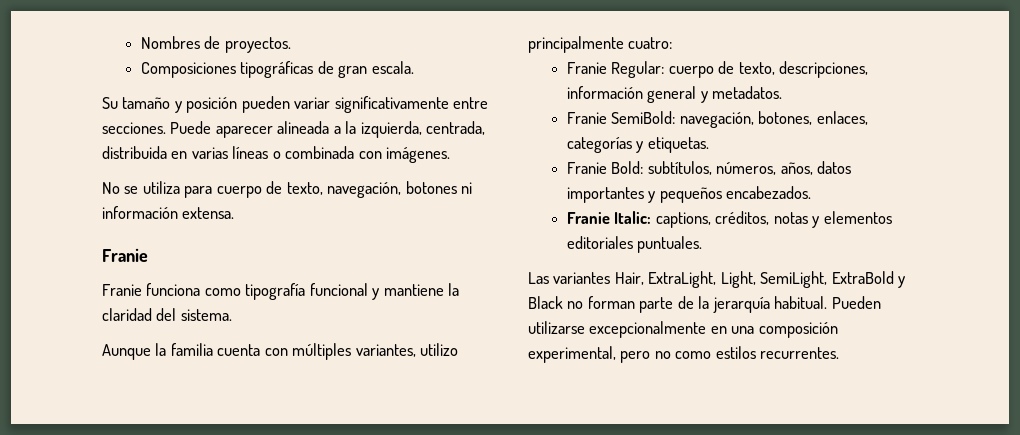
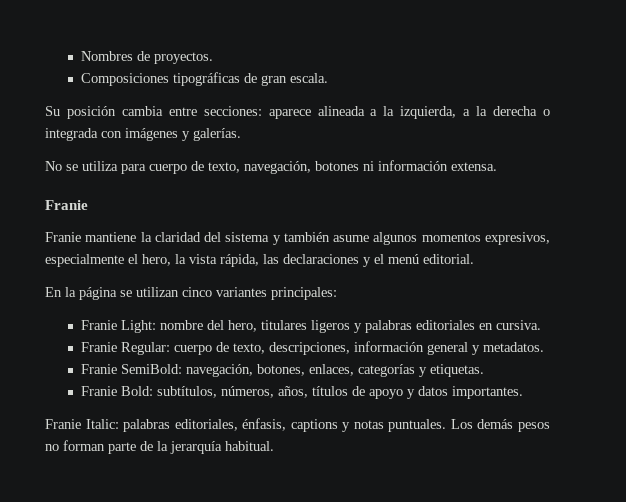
- Su tamaño y posición pueden variar significativamente entre secciones. Puede aparecer alineada a la izquierda, centrada, distribuida en varias líneas o combinada con imágenes.
+ Su posición cambia entre secciones: aparece alineada a la izquierda, a la derecha o integrada con imágenes y galerías.
- Franie funciona como tipografía funcional y mantiene la claridad del sistema.
- Aunque la familia cuenta con múltiples variantes, utilizo principalmente cuatro:
+ Franie mantiene la claridad del sistema y también asume algunos momentos expresivos, especialmente el hero, la vista rápida, las declaraciones y el menú editorial.
+ En la página se utilizan cinco variantes principales:
+ Franie Light: nombre del hero, titulares ligeros y palabras editoriales en cursiva.
- Franie Bold: subtítulos, números, años, datos importantes y pequeños encabezados.
- Franie Italic: captions, créditos, notas y elementos editoriales puntuales.
- Las variantes Hair, ExtraLight, Light, SemiLight, ExtraBold y Black no forman parte de la jerarquía habitual. Pueden utilizarse excepcionalmente en una composición experimental, pero no como estilos recurrentes.
+ Franie Bold: subtítulos, números, años, títulos de apoyo y datos importantes.
+ Franie Italic: palabras editoriales, énfasis, captions y notas puntuales. Los demás pesos no forman parte de la jerarquía habitual.

